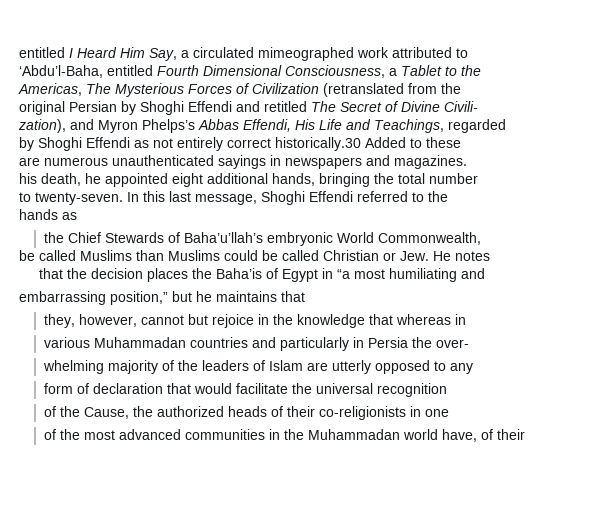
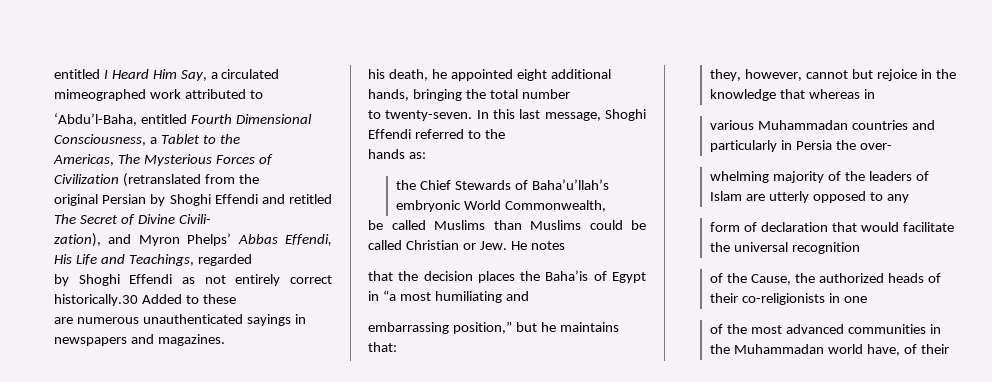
- zation), and Myron Phelps’s Abbas Effendi, His Life and Teachings, regarded
+ zation), and Myron Phelps’ Abbas Effendi, His Life and Teachings, regarded
- hands as
+ hands as:
- embarrassing position,” but he maintains that
+ embarrassing position,” but he maintains that:

